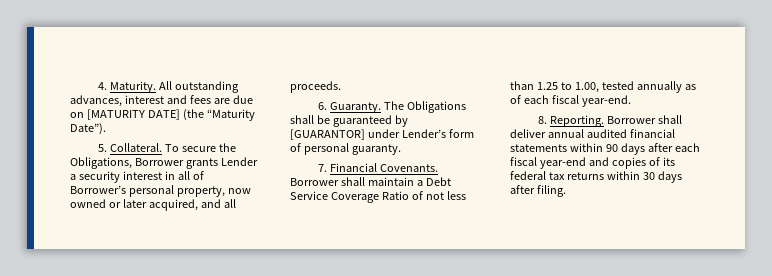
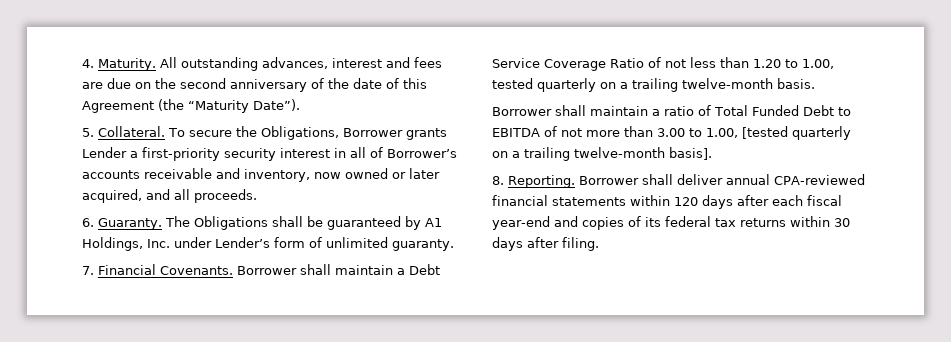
- All outstanding advances, interest and fees are due on [MATURITY DATE] (the “Maturity Date”).
+ All outstanding advances, interest and fees are due on the second anniversary of the date of this Agreement (the “Maturity Date”).
- To secure the Obligations, Borrower grants Lender a security interest in all of Borrower’s personal property, now owned or later acquired, and all proceeds.
+ To secure the Obligations, Borrower grants Lender a first-priority security interest in all of Borrower’s accounts receivable and inventory, now owned or later acquired, and all proceeds.
- The Obligations shall be guaranteed by [GUARANTOR] under Lender’s form of personal guaranty.
+ The Obligations shall be guaranteed by A1 Holdings, Inc. under Lender’s form of unlimited guaranty.
- Borrower shall maintain a Debt Service Coverage Ratio of not less than 1.25 to 1.00, tested annually as of each fiscal year-end.
+ Borrower shall maintain a Debt Service Coverage Ratio of not less than 1.20 to 1.00, tested quarterly on a trailing twelve-month basis.
+ Borrower shall maintain a ratio of Total Funded Debt to EBITDA of not more than 3.00 to 1.00, [tested quarterly on a trailing twelve-month basis].
- Borrower shall deliver annual audited financial statements within 90 days after each fiscal year-end and copies of its federal tax returns within 30 days after filing.
+ Borrower shall deliver annual CPA-reviewed financial statements within 120 days after each fiscal year-end and copies of its federal tax returns within 30 days after filing.

